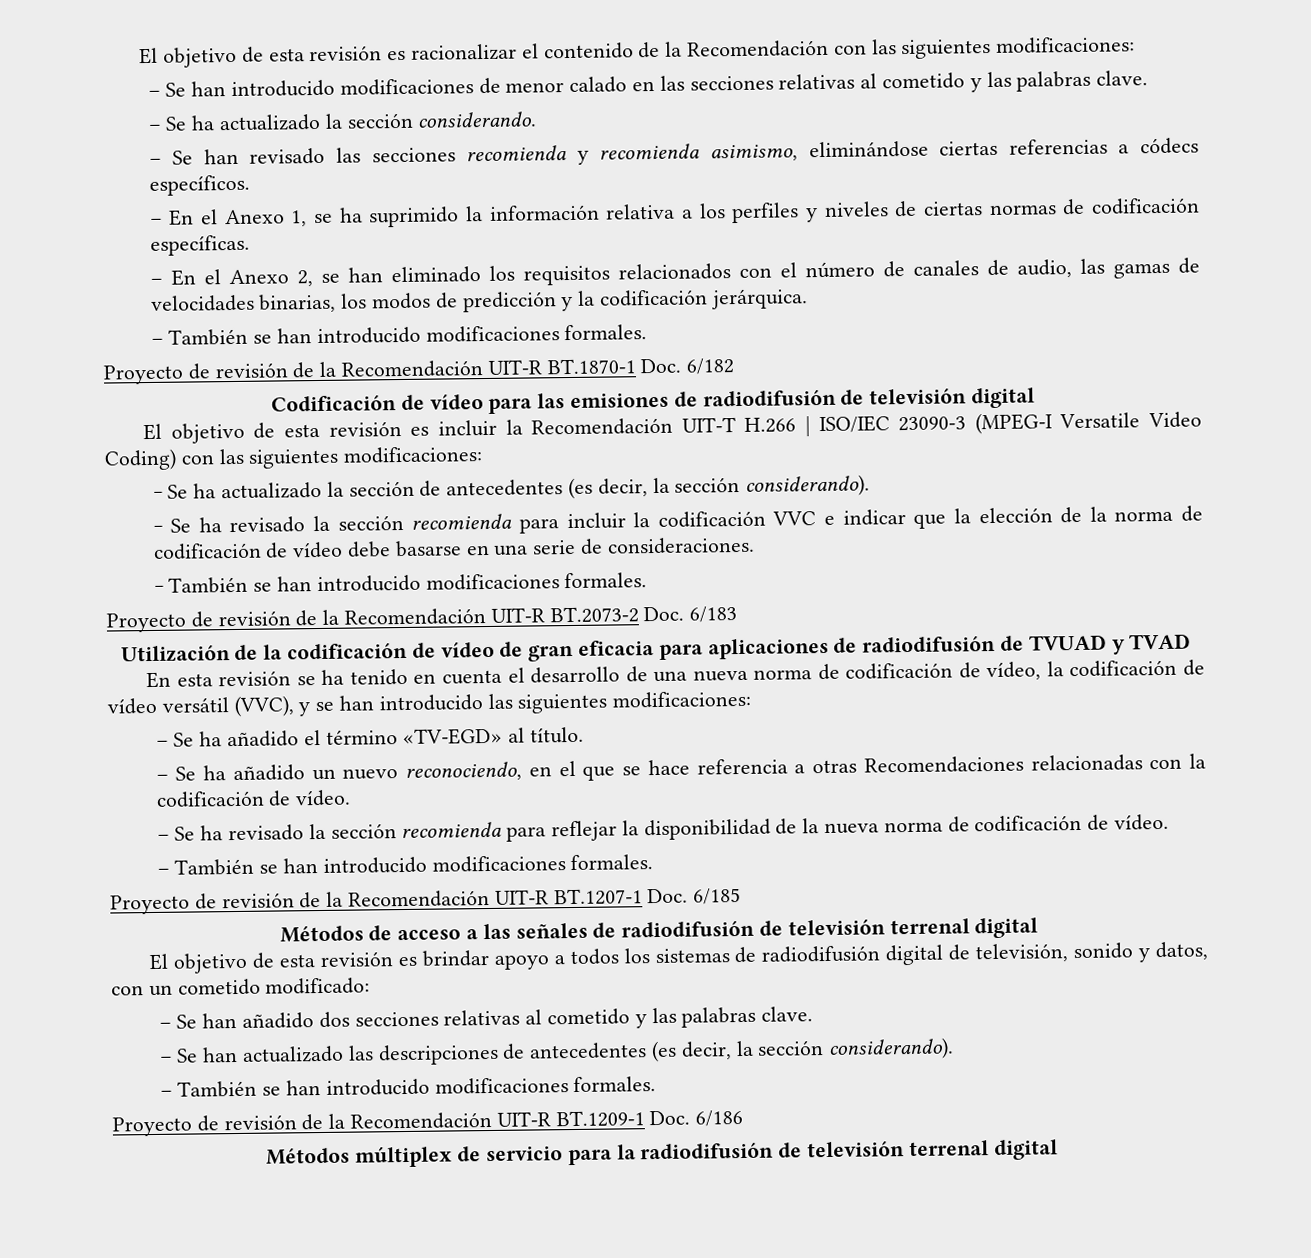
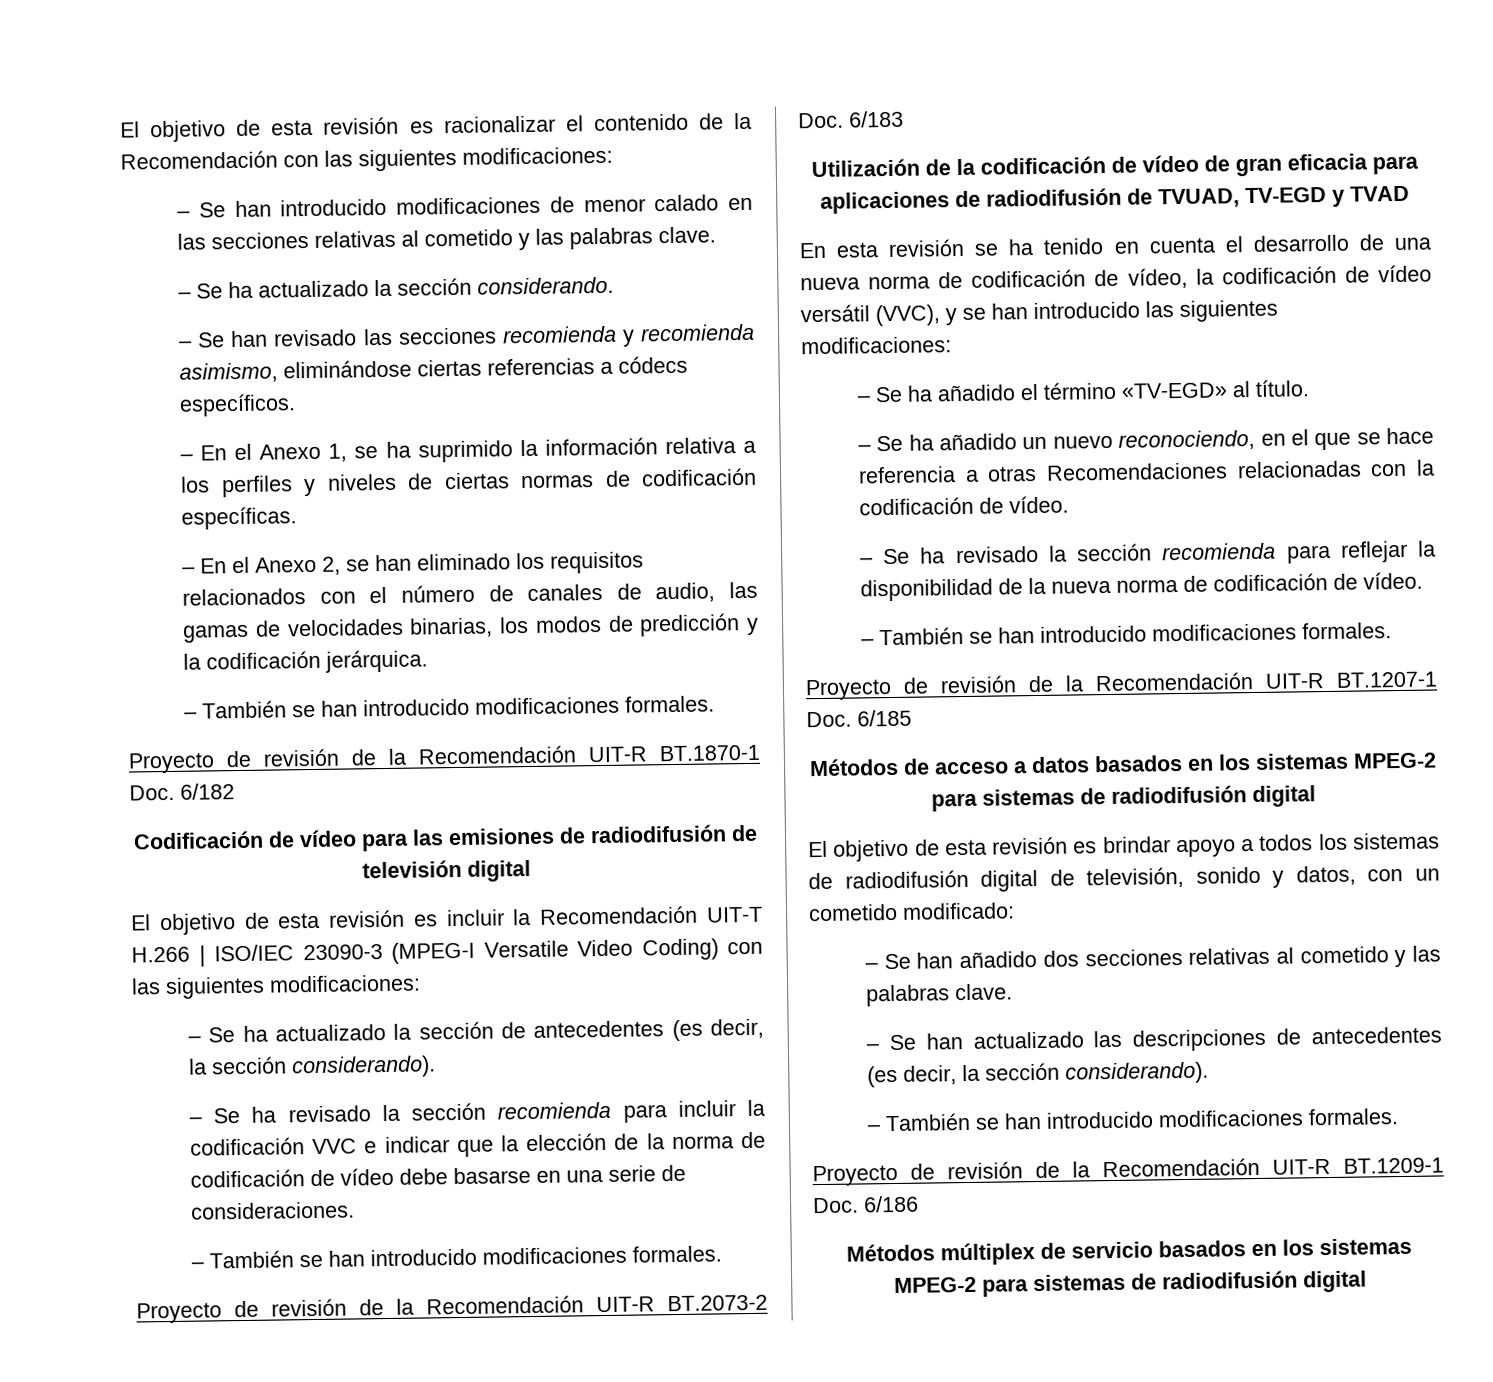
- Utilización de la codificación de vídeo de gran eficacia para aplicaciones de radiodifusión de TVUAD y TVAD
+ Utilización de la codificación de vídeo de gran eficacia para aplicaciones de radiodifusión de TVUAD, TV-EGD y TVAD
- Métodos de acceso a las señales de radiodifusión de televisión terrenal digital
+ Métodos de acceso a datos basados en los sistemas MPEG-2 para sistemas de radiodifusión digital
- Métodos múltiplex de servicio para la radiodifusión de televisión terrenal digital
+ Métodos múltiplex de servicio basados en los sistemas MPEG-2 para sistemas de radiodifusión digital

